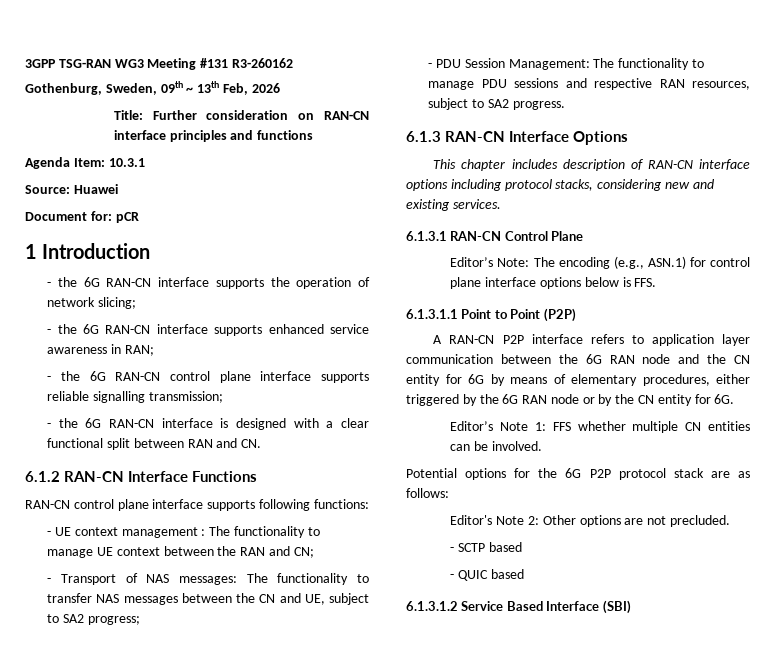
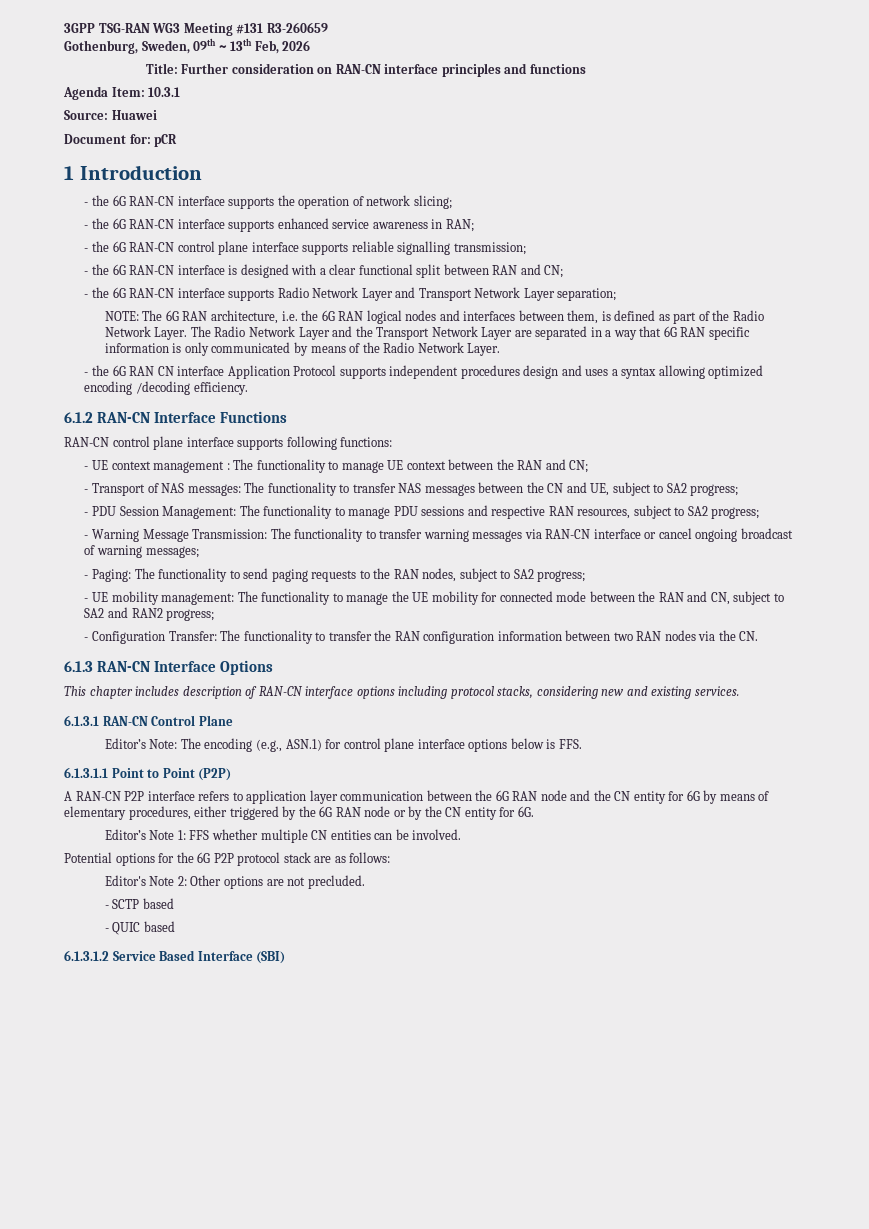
- 3GPP TSG-RAN WG3 Meeting #131 R3-260162
+ 3GPP TSG-RAN WG3 Meeting #131 R3-260659
- - the 6G RAN-CN interface is designed with a clear functional split between RAN and CN.
+ - the 6G RAN-CN interface is designed with a clear functional split between RAN and CN;
+ - the 6G RAN-CN interface supports Radio Network Layer and Transport Network Layer separation;
+ NOTE: The 6G RAN architecture, i.e. the 6G RAN logical nodes and interfaces between them, is defined as part of the Radio Network Layer. The Radio Network Layer and the Transport Network Layer are separated in a way that 6G RAN specific information is only communicated by means of the Radio Network Layer.
+ - the 6G RAN CN interface Application Protocol supports independent procedures design and uses a syntax allowing optimized encoding /decoding efficiency.
- - PDU Session Management: The functionality to manage PDU sessions and respective RAN resources, subject to SA2 progress.
+ - PDU Session Management: The functionality to manage PDU sessions and respective RAN resources, subject to SA2 progress;
+ - Warning Message Transmission: The functionality to transfer warning messages via RAN-CN interface or cancel ongoing broadcast of warning messages;
+ - Paging: The functionality to send paging requests to the RAN nodes, subject to SA2 progress;
+ - UE mobility management: The functionality to manage the UE mobility for connected mode between the RAN and CN, subject to SA2 and RAN2 progress;
+ - Configuration Transfer: The functionality to transfer the RAN configuration information between two RAN nodes via the CN.

